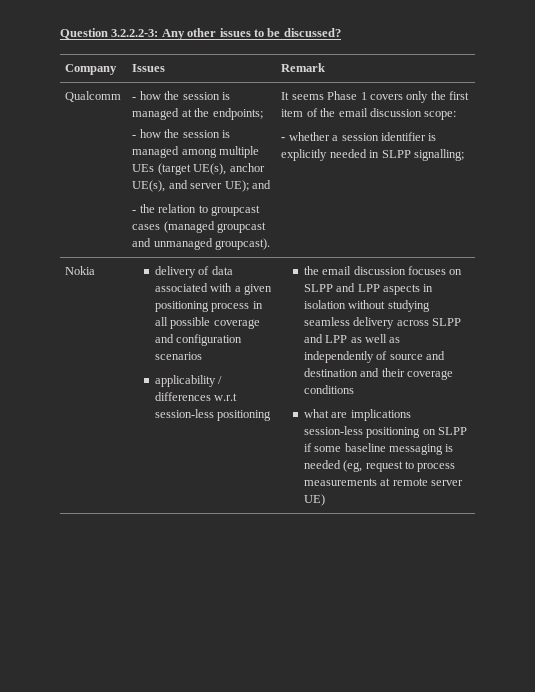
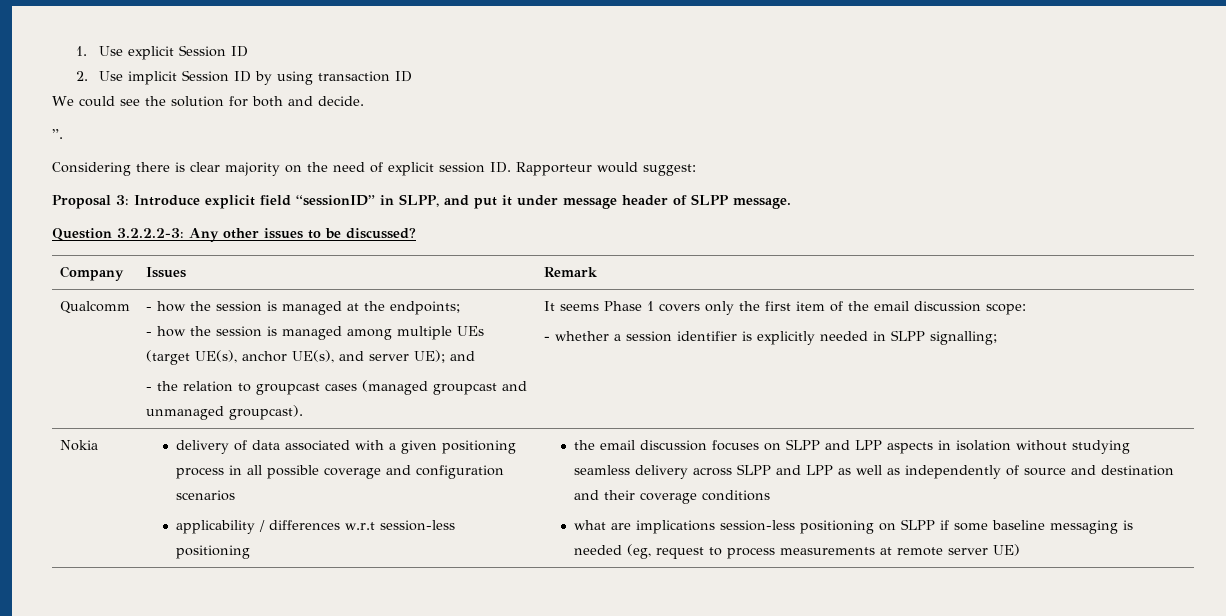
+ 1. Use explicit Session ID
+ 2. Use implicit Session ID by using transaction ID
+ We could see the solution for both and decide.
+ ”.
+ Considering there is clear majority on the need of explicit session ID. Rapporteur would suggest:
+ Proposal 3: Introduce explicit field “sessionID” in SLPP, and put it under message header of SLPP message.

